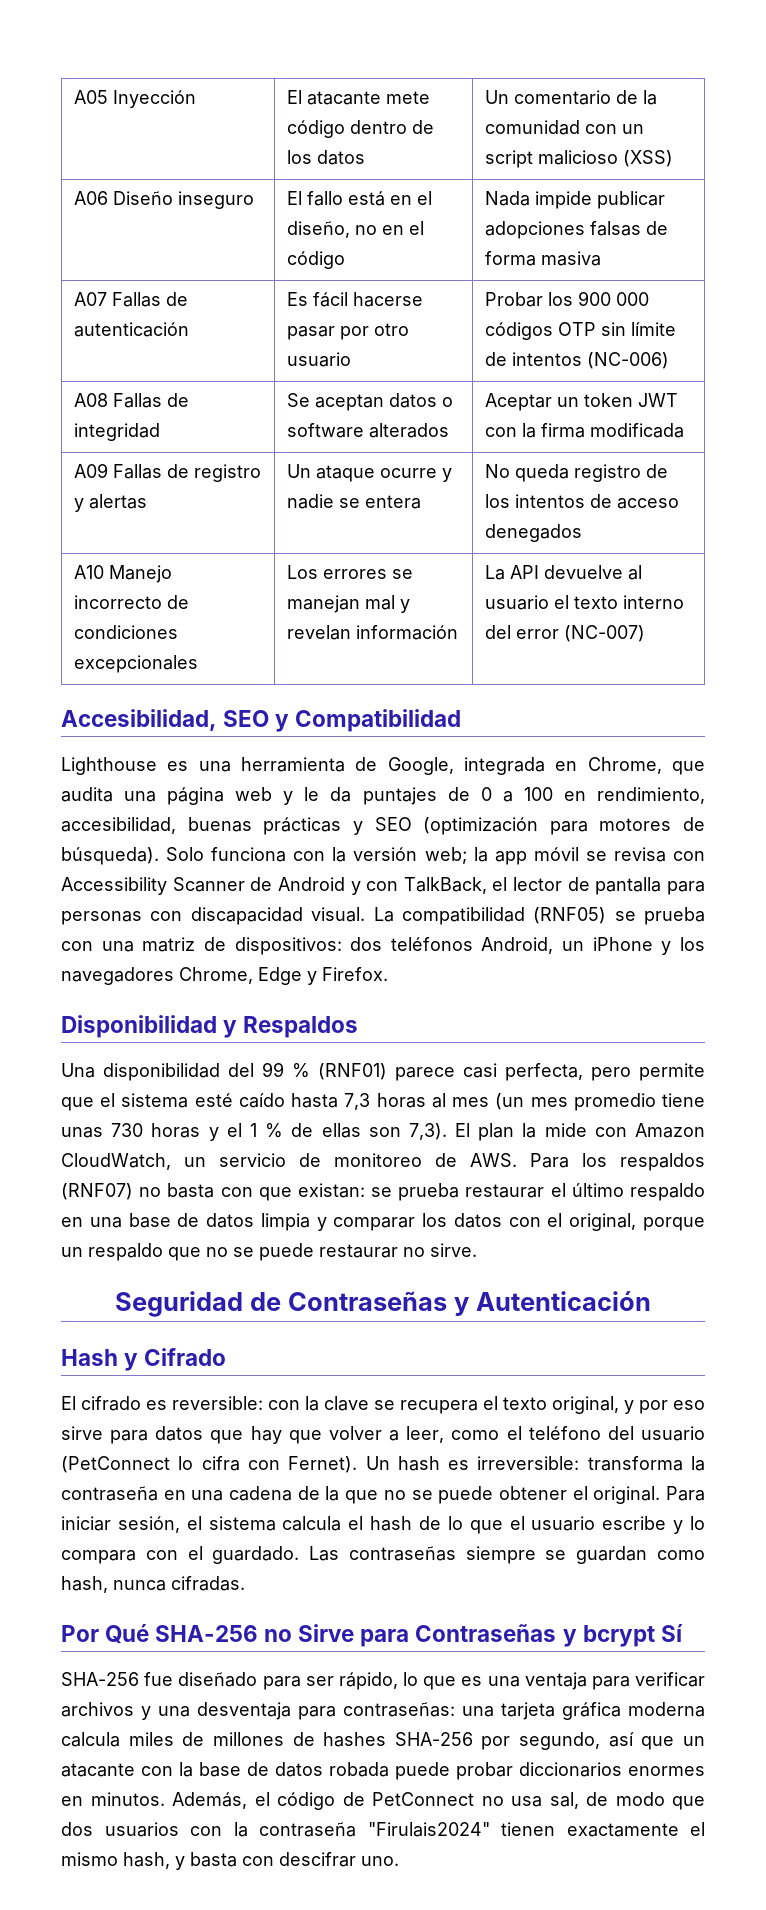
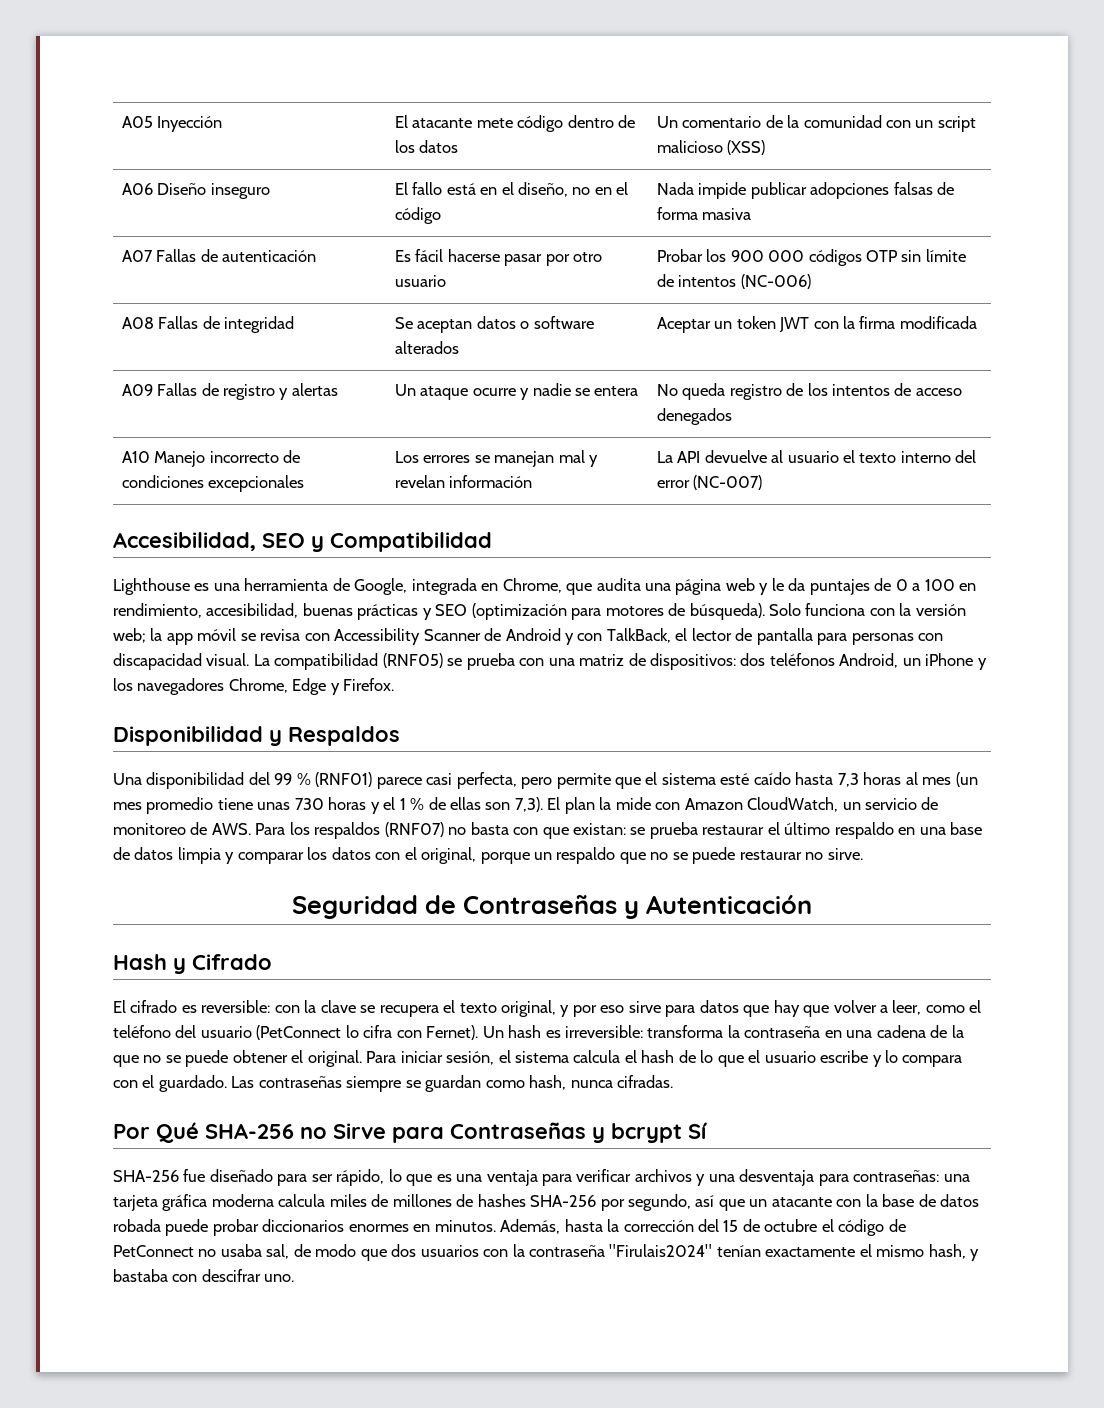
- Además, el código de PetConnect no usa sal, de modo que dos usuarios con la contraseña "Firulais2024" tienen exactamente el mismo hash, y basta con descifrar uno.
+ Además, hasta la corrección del 15 de octubre el código de PetConnect no usaba sal, de modo que dos usuarios con la contraseña "Firulais2024" tenían exactamente el mismo hash, y bastaba con descifrar uno.

